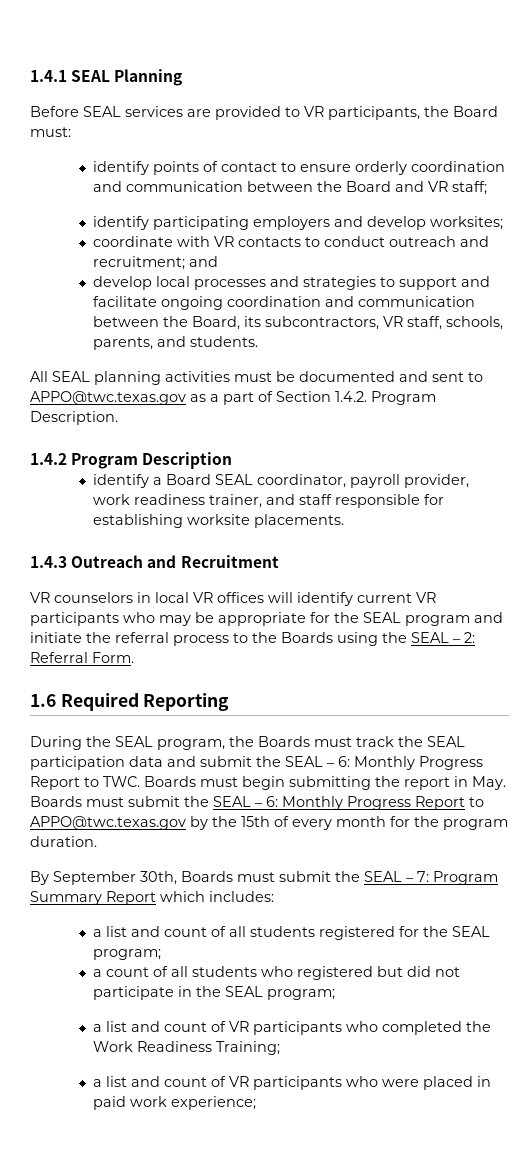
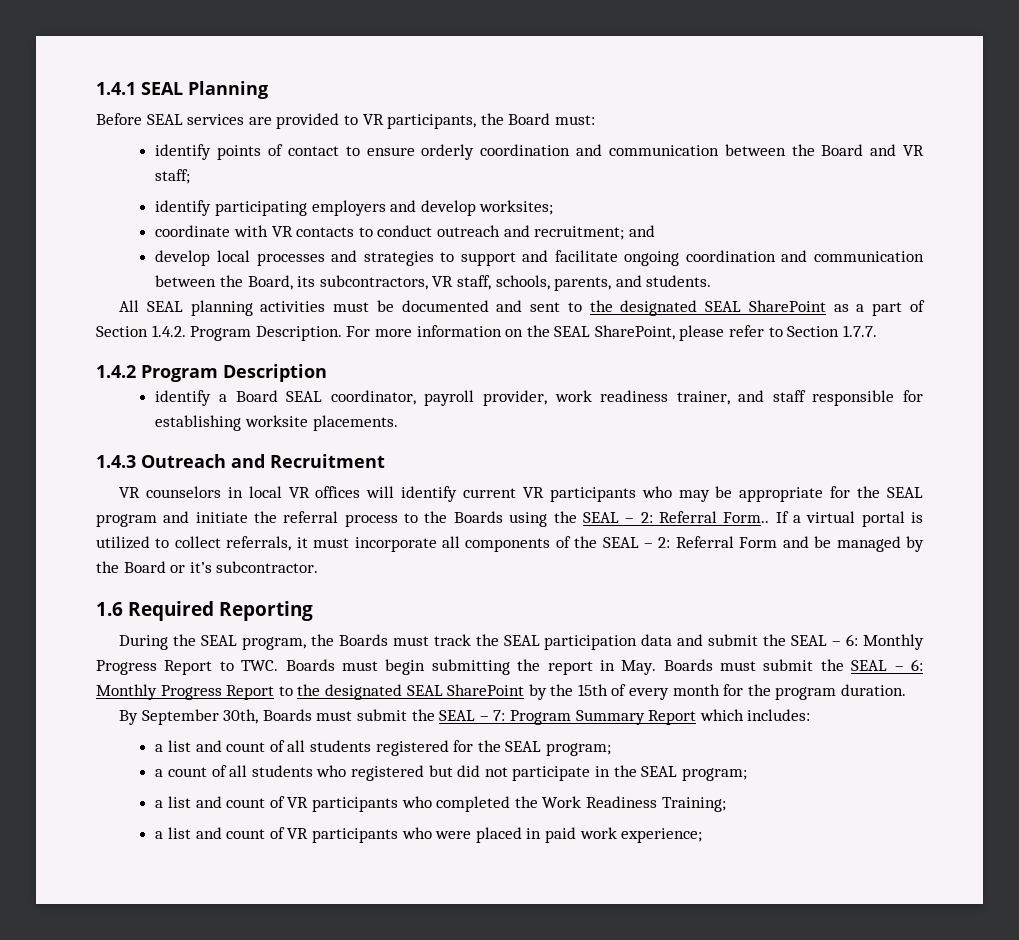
- All SEAL planning activities must be documented and sent to APPO@twc.texas.gov as a part of Section 1.4.2. Program Description.
+ All SEAL planning activities must be documented and sent to the designated SEAL SharePoint as a part of Section 1.4.2. Program Description. For more information on the SEAL SharePoint, please refer to Section 1.7.7.
- VR counselors in local VR offices will identify current VR participants who may be appropriate for the SEAL program and initiate the referral process to the Boards using the SEAL – 2: Referral Form.
+ VR counselors in local VR offices will identify current VR participants who may be appropriate for the SEAL program and initiate the referral process to the Boards using the SEAL – 2: Referral Form.. If a virtual portal is utilized to collect referrals, it must incorporate all components of the SEAL – 2: Referral Form and be managed by the Board or it’s subcontractor.
- During the SEAL program, the Boards must track the SEAL participation data and submit the SEAL – 6: Monthly Progress Report to TWC. Boards must begin submitting the report in May. Boards must submit the SEAL – 6: Monthly Progress Report to APPO@twc.texas.gov by the 15th of every month for the program duration.
+ During the SEAL program, the Boards must track the SEAL participation data and submit the SEAL – 6: Monthly Progress Report to TWC. Boards must begin submitting the report in May. Boards must submit the SEAL – 6: Monthly Progress Report to the designated SEAL SharePoint by the 15th of every month for the program duration.

